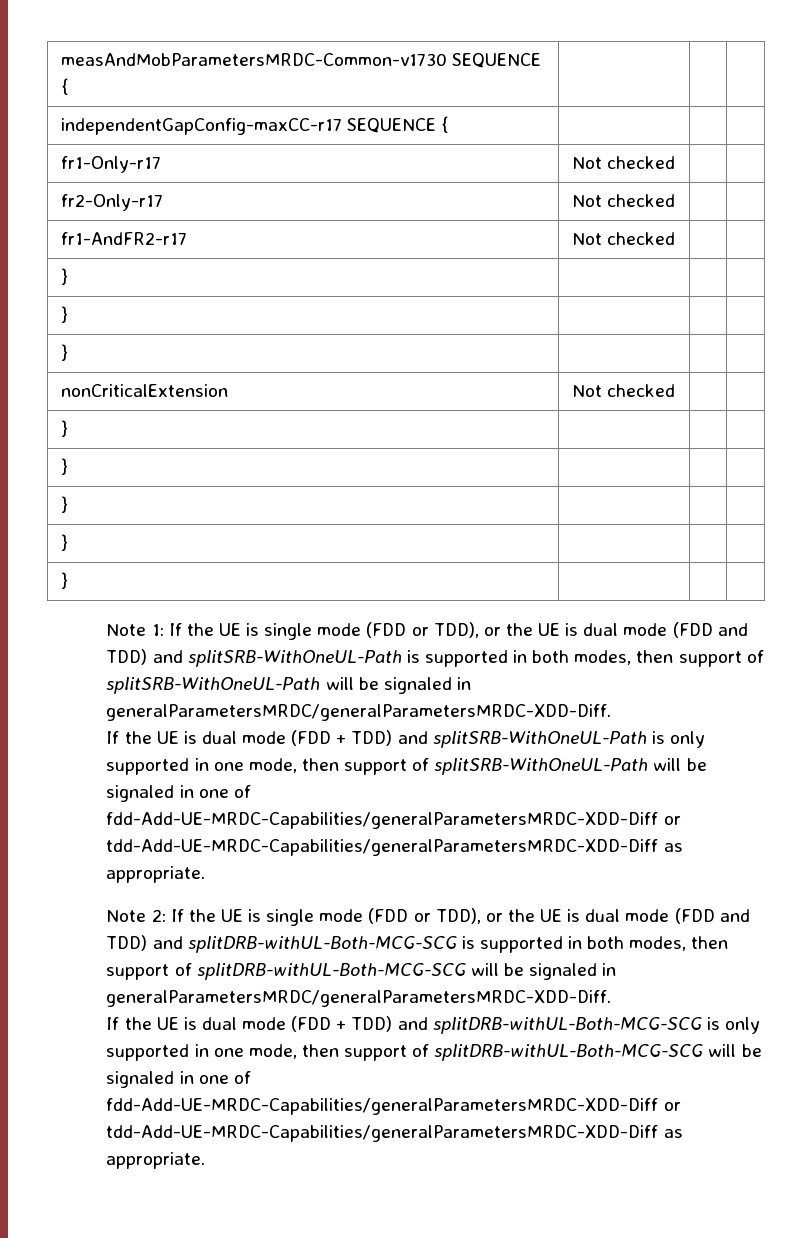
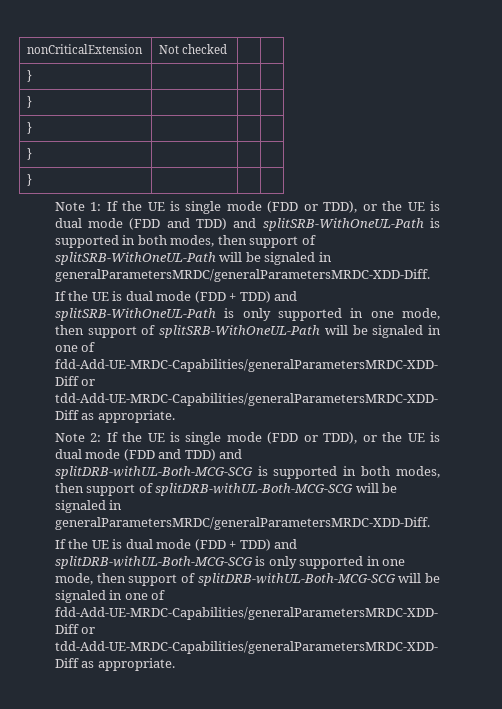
- measAndMobParametersMRDC-Common-v1730 SEQUENCE { | | |
- independentGapConfig-maxCC-r17 SEQUENCE { | | |
- fr1-Only-r17 | Not checked | |
- fr2-Only-r17 | Not checked | |
- fr1-AndFR2-r17 | Not checked | |
- } | | |
- } | | |
- } | | |

